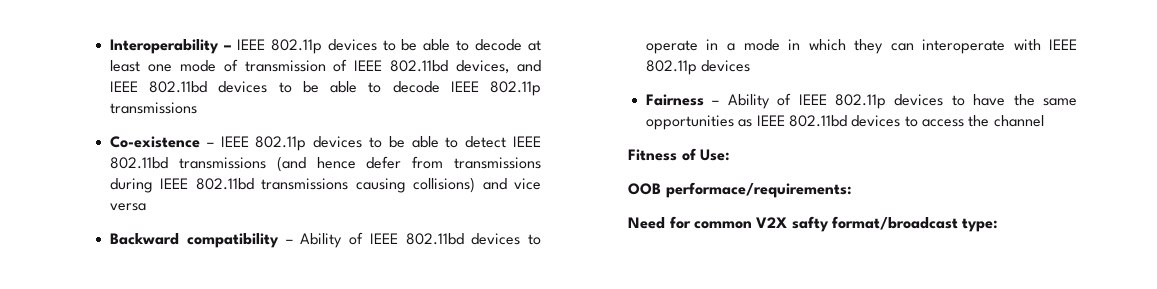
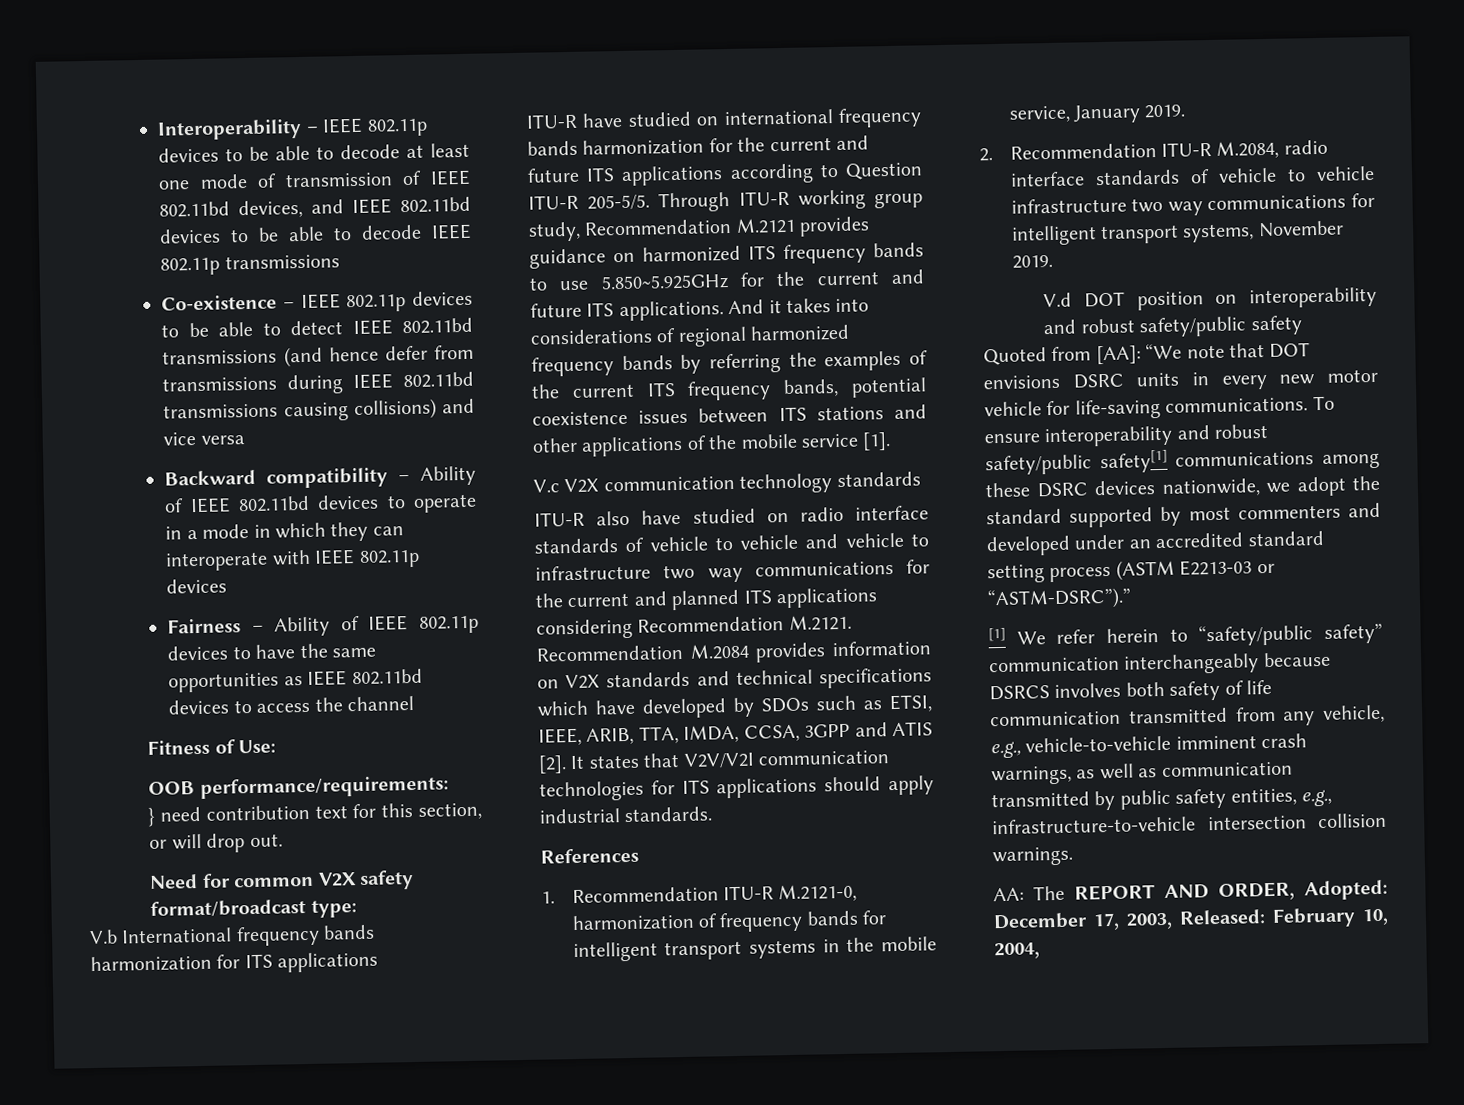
- OOB performace/requirements:
+ OOB performance/requirements:
+ } need contribution text for this section, or will drop out.
- Need for common V2X safty format/broadcast type:
+ Need for common V2X safety format/broadcast type:
+ V.b International frequency bands harmonization for ITS applications
+ ITU-R have studied on international frequency bands harmonization for the current and future ITS applications according to Question ITU-R 205-5/5. Through ITU-R working group study, Recommendation M.2121 provides guidance on harmonized ITS frequency bands to use 5.850~5.925GHz for the current and future ITS applications. And it takes into considerations of regional harmonized frequency bands by referring the examples of the current ITS frequency bands, potential coexistence issues between ITS stations and other applications of the mobile service [1].
+ V.c V2X communication technology standards
+ ITU-R also have studied on radio interface standards of vehicle to vehicle and vehicle to infrastructure two way communications for the current and planned ITS applications considering Recommendation M.2121. Recommendation M.2084 provides information on V2X standards and technical specifications which have developed by SDOs such as ETSI, IEEE, ARIB, TTA, IMDA, CCSA, 3GPP and ATIS [2]. It states that V2V/V2I communication technologies for ITS applications should apply industrial standards.
+ References
+ 1. Recommendation ITU-R M.2121-0, harmonization of frequency bands for intelligent transport systems in the mobile service, January 2019.
+ 2. Recommendation ITU-R M.2084, radio interface standards of vehicle to vehicle infrastructure two way communications for intelligent transport systems, November 2019.
+ V.d DOT position on interoperability and robust safety/public safety
+ Quoted from [AA]: “We note that DOT envisions DSRC units in every new motor vehicle for life-saving communications. To ensure interoperability and robust safety/public safety[1] communications among these DSRC devices nationwide, we adopt the standard supported by most commenters and developed under an accredited standard setting process (ASTM E2213-03 or “ASTM-DSRC”).”
+ [1] We refer herein to “safety/public safety” communication interchangeably because DSRCS involves both safety of life communication transmitted from any vehicle, e.g., vehicle-to-vehicle imminent crash warnings, as well as communication transmitted by public safety entities, e.g., infrastructure-to-vehicle intersection collision warnings.
+ AA: The REPORT AND ORDER, Adopted: December 17, 2003, Released: February 10, 2004,

